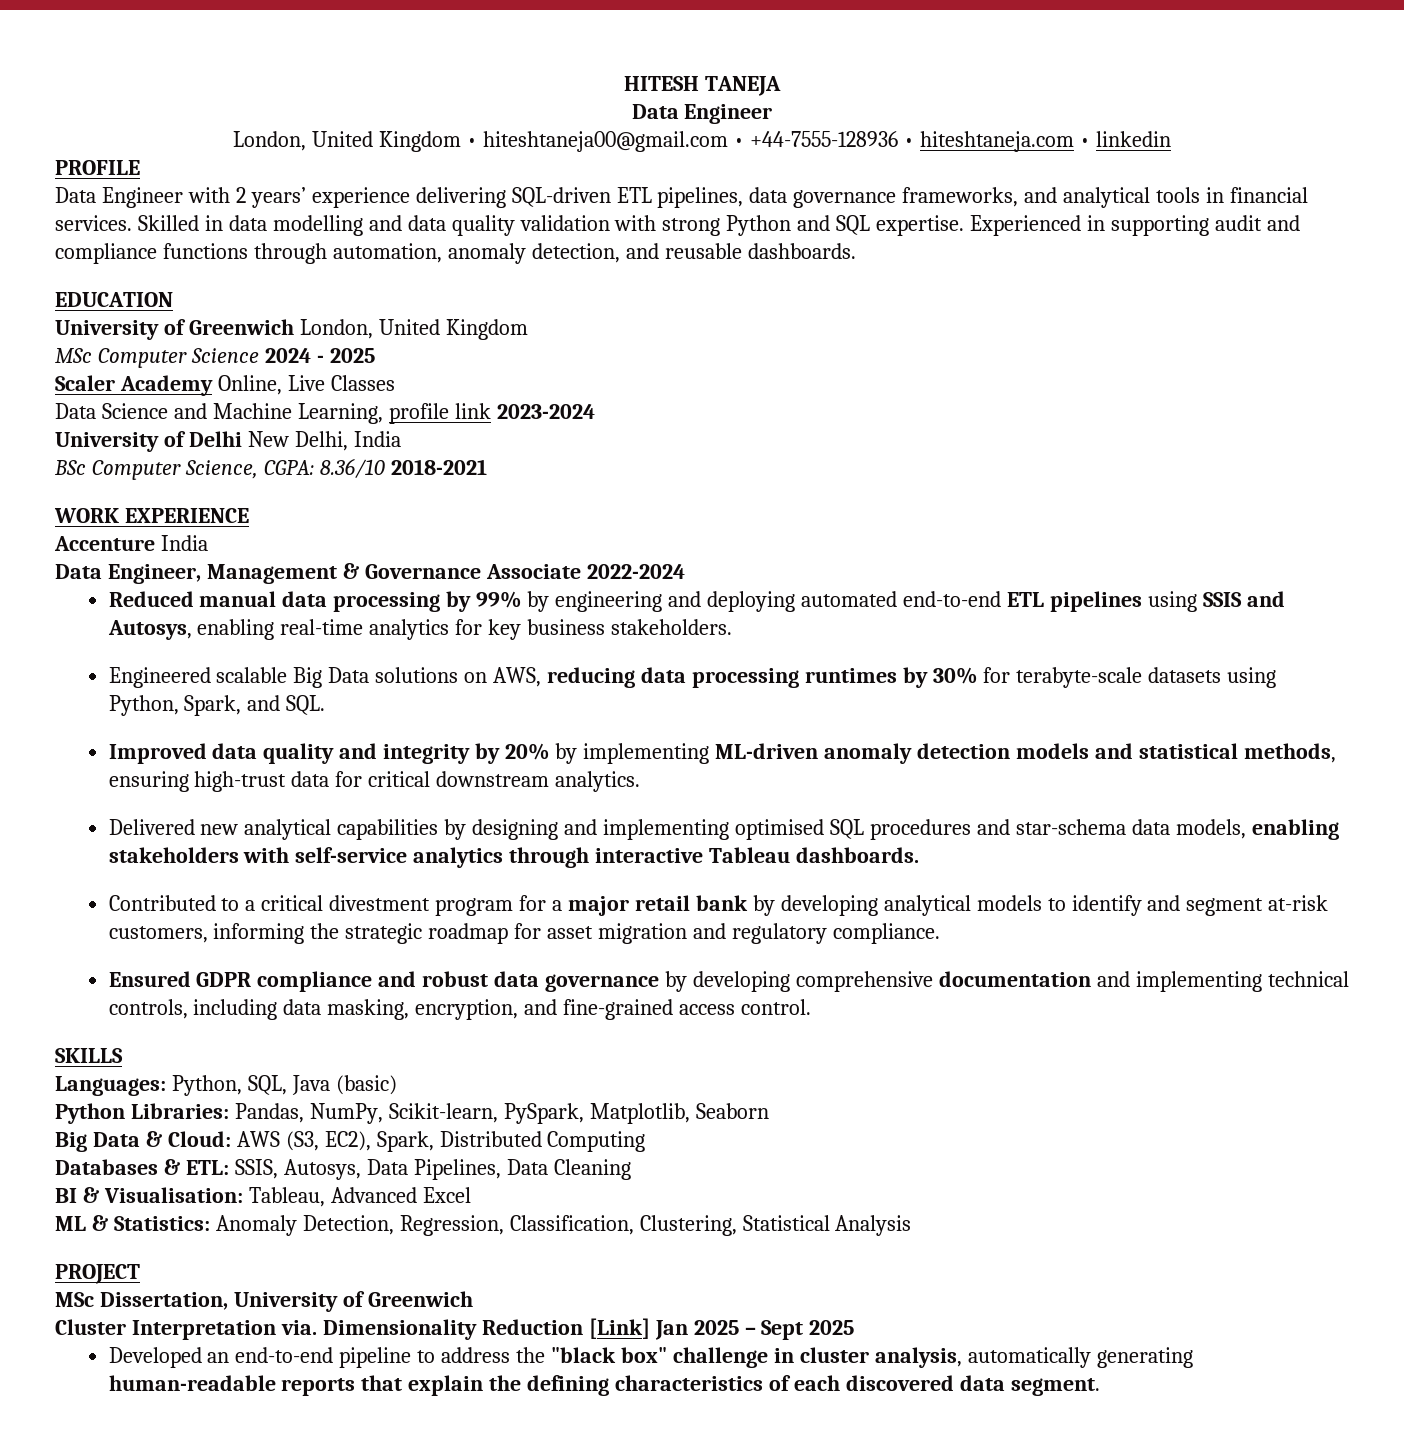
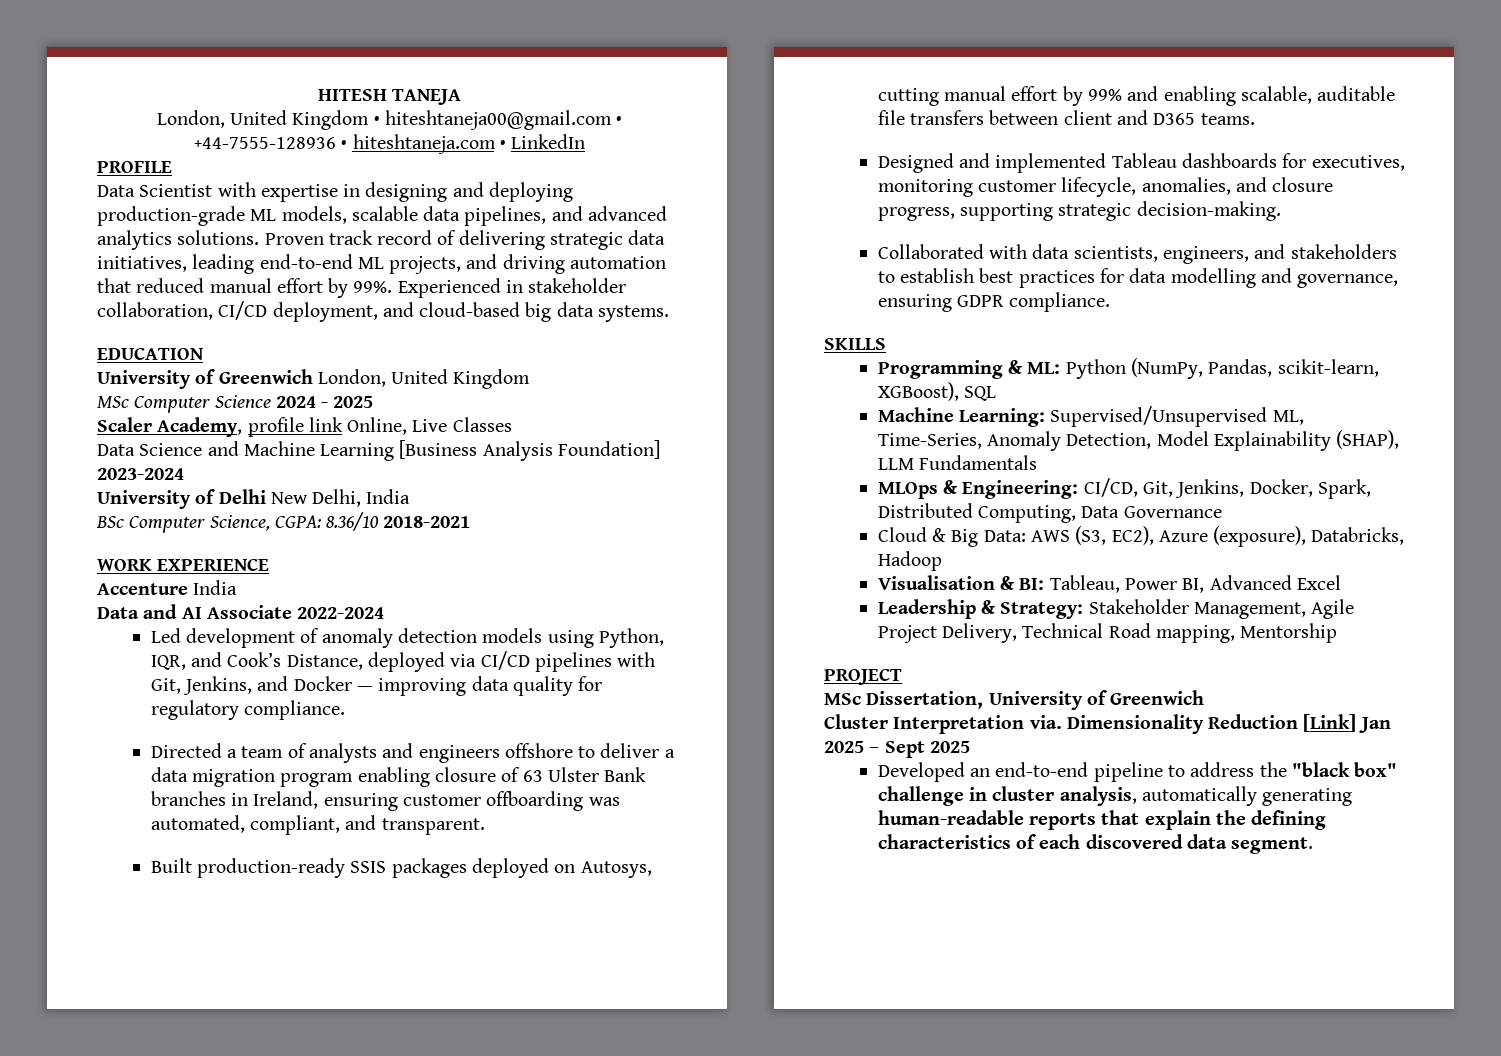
  HITESH TANEJA
- Data Engineer
- London, United Kingdom • hiteshtaneja00@gmail.com • +44-7555-128936 • hiteshtaneja.com • linkedin
+ London, United Kingdom • hiteshtaneja00@gmail.com • +44-7555-128936 • hiteshtaneja.com • LinkedIn
- Data Engineer with 2 years’ experience delivering SQL-driven ETL pipelines, data governance frameworks, and analytical tools in financial services. Skilled in data modelling and data quality validation with strong Python and SQL expertise. Experienced in supporting audit and compliance functions through automation, anomaly detection, and reusable dashboards.
+ Data Scientist with expertise in designing and deploying production-grade ML models, scalable data pipelines, and advanced analytics solutions. Proven track record of delivering strategic data initiatives, leading end-to-end ML projects, and driving automation that reduced manual effort by 99%. Experienced in stakeholder collaboration, CI/CD deployment, and cloud-based big data systems.
- Scaler Academy Online, Live Classes
+ Scaler Academy, profile link Online, Live Classes
- Data Science and Machine Learning, profile link 2023-2024
+ Data Science and Machine Learning [Business Analysis Foundation] 2023-2024
- Data Engineer, Management & Governance Associate 2022-2024
- Reduced manual data processing by 99% by engineering and deploying automated end-to-end ETL pipelines using SSIS and Autosys, enabling real-time analytics for key business stakeholders.
- Engineered scalable Big Data solutions on AWS, reducing data processing runtimes by 30% for terabyte-scale datasets using Python, Spark, and SQL.
- Improved data quality and integrity by 20% by implementing ML-driven anomaly detection models and statistical methods, ensuring high-trust data for critical downstream analytics.
- Delivered new analytical capabilities by designing and implementing optimised SQL procedures and star-schema data models, enabling stakeholders with self-service analytics through interactive Tableau dashboards.
- Contributed to a critical divestment program for a major retail bank by developing analytical models to identify and segment at-risk customers, informing the strategic roadmap for asset migration and regulatory compliance.
- Ensured GDPR compliance and robust data governance by developing comprehensive documentation and implementing technical controls, including data masking, encryption, and fine-grained access control.
+ Data and AI Associate 2022-2024
+ Led development of anomaly detection models using Python, IQR, and Cook’s Distance, deployed via CI/CD pipelines with Git, Jenkins, and Docker — improving data quality for regulatory compliance.
+ Directed a team of analysts and engineers offshore to deliver a data migration program enabling closure of 63 Ulster Bank branches in Ireland, ensuring customer offboarding was automated, compliant, and transparent.
+ Built production-ready SSIS packages deployed on Autosys, cutting manual effort by 99% and enabling scalable, auditable file transfers between client and D365 teams.
+ Designed and implemented Tableau dashboards for executives, monitoring customer lifecycle, anomalies, and closure progress, supporting strategic decision-making.
+ Collaborated with data scientists, engineers, and stakeholders to establish best practices for data modelling and governance, ensuring GDPR compliance.
  SKILLS
- Languages: Python, SQL, Java (basic)
- Python Libraries: Pandas, NumPy, Scikit-learn, PySpark, Matplotlib, Seaborn
- Big Data & Cloud: AWS (S3, EC2), Spark, Distributed Computing
- Databases & ETL: SSIS, Autosys, Data Pipelines, Data Cleaning
- BI & Visualisation: Tableau, Advanced Excel
- ML & Statistics: Anomaly Detection, Regression, Classification, Clustering, Statistical Analysis
+ Programming & ML: Python (NumPy, Pandas, scikit-learn, XGBoost), SQL
+ Machine Learning: Supervised/Unsupervised ML, Time-Series, Anomaly Detection, Model Explainability (SHAP), LLM Fundamentals
+ MLOps & Engineering: CI/CD, Git, Jenkins, Docker, Spark, Distributed Computing, Data Governance
+ Cloud & Big Data: AWS (S3, EC2), Azure (exposure), Databricks, Hadoop
+ Visualisation & BI: Tableau, Power BI, Advanced Excel
+ Leadership & Strategy: Stakeholder Management, Agile Project Delivery, Technical Road mapping, Mentorship

